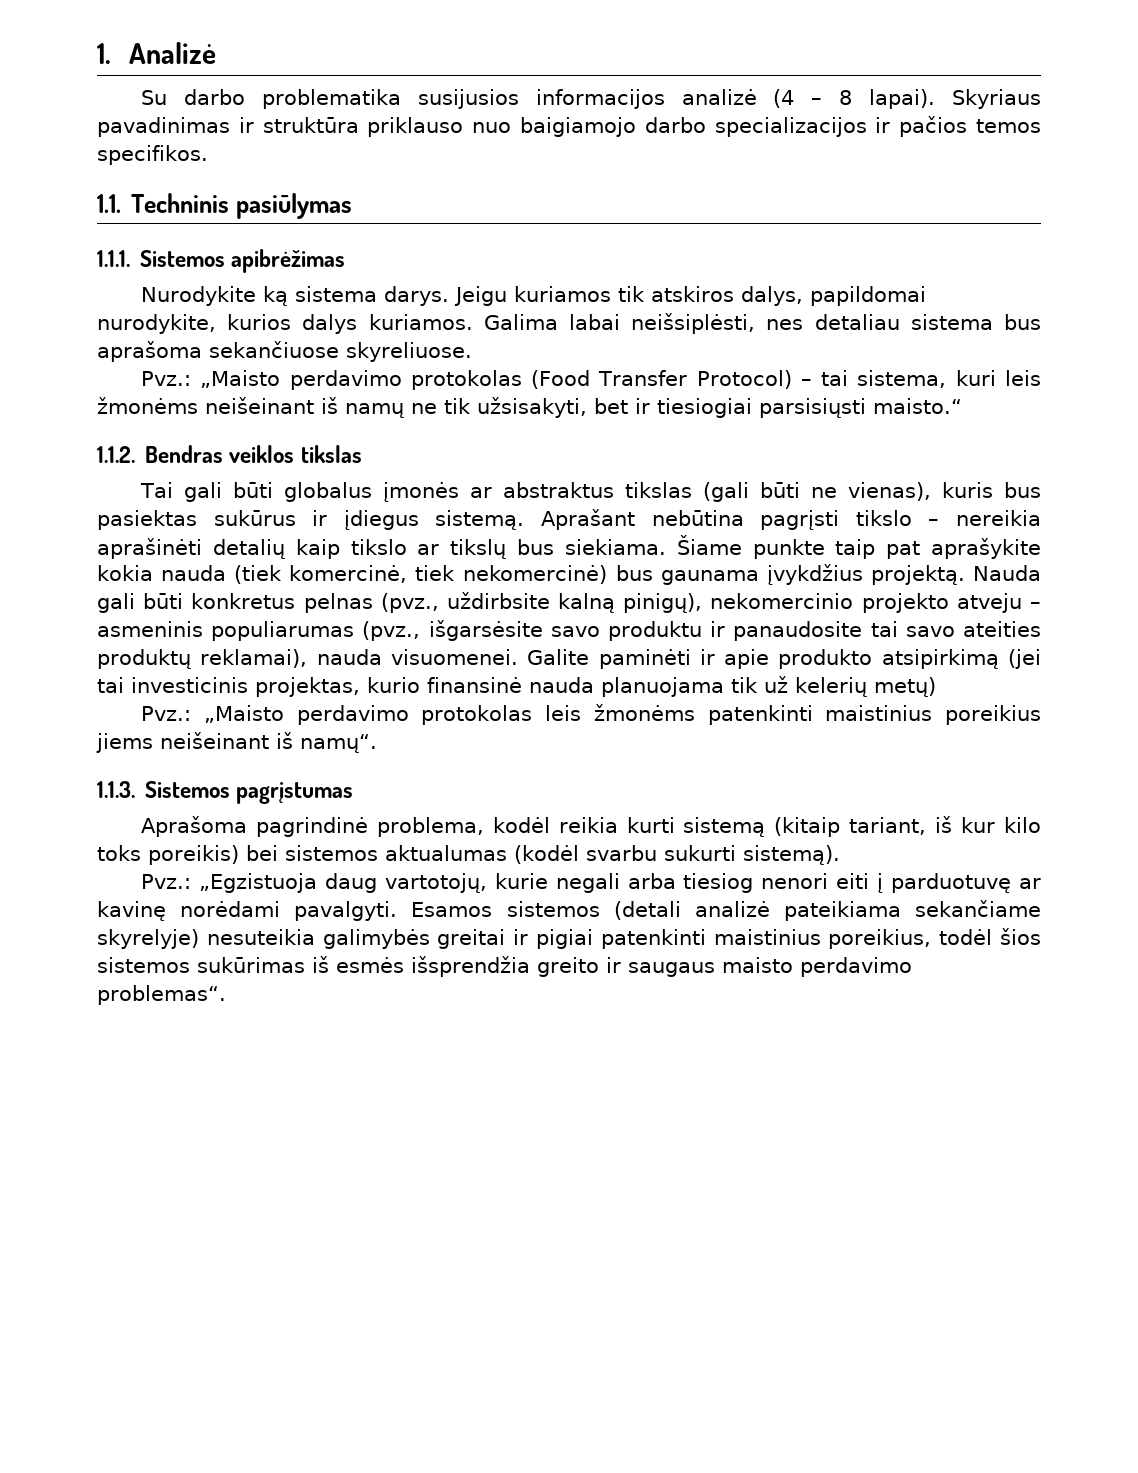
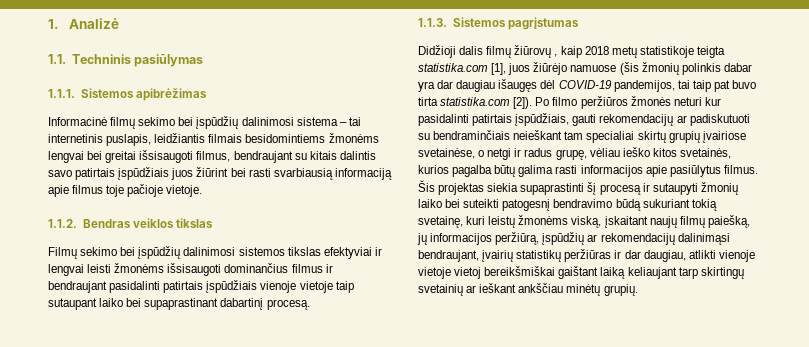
- Su darbo problematika susijusios informacijos analizė (4 – 8 lapai). Skyriaus pavadinimas ir struktūra priklauso nuo baigiamojo darbo specializacijos ir pačios temos specifikos.
- Nurodykite ką sistema darys. Jeigu kuriamos tik atskiros dalys, papildomai nurodykite, kurios dalys kuriamos. Galima labai neišsiplėsti, nes detaliau sistema bus aprašoma sekančiuose skyreliuose.
- Pvz.: „Maisto perdavimo protokolas (Food Transfer Protocol) – tai sistema, kuri leis žmonėms neišeinant iš namų ne tik užsisakyti, bet ir tiesiogiai parsisiųsti maisto.“
+ Informacinė filmų sekimo bei įspūdžių dalinimosi sistema – tai internetinis puslapis, leidžiantis filmais besidomintiems žmonėms lengvai bei greitai išsisaugoti filmus, bendraujant su kitais dalintis savo patirtais įspūdžiais juos žiūrint bei rasti svarbiausią informaciją apie filmus toje pačioje vietoje.
  1.1.2. Bendras veiklos tikslas
- Tai gali būti globalus įmonės ar abstraktus tikslas (gali būti ne vienas), kuris bus pasiektas sukūrus ir įdiegus sistemą. Aprašant nebūtina pagrįsti tikslo – nereikia aprašinėti detalių kaip tikslo ar tikslų bus siekiama. Šiame punkte taip pat aprašykite kokia nauda (tiek komercinė, tiek nekomercinė) bus gaunama įvykdžius projektą. Nauda gali būti konkretus pelnas (pvz., uždirbsite kalną pinigų), nekomercinio projekto atveju – asmeninis populiarumas (pvz., išgarsėsite savo produktu ir panaudosite tai savo ateities produktų reklamai), nauda visuomenei. Galite paminėti ir apie produkto atsipirkimą (jei tai investicinis projektas, kurio finansinė nauda planuojama tik už kelerių metų)
- Pvz.: „Maisto perdavimo protokolas leis žmonėms patenkinti maistinius poreikius jiems neišeinant iš namų“.
+ Filmų sekimo bei įspūdžių dalinimosi sistemos tikslas efektyviai ir lengvai leisti žmonėms išsisaugoti dominančius filmus ir bendraujant pasidalinti patirtais įspūdžiais vienoje vietoje taip sutaupant laiko bei supaprastinant dabartinį procesą.
  1.1.3. Sistemos pagrįstumas
- Aprašoma pagrindinė problema, kodėl reikia kurti sistemą (kitaip tariant, iš kur kilo toks poreikis) bei sistemos aktualumas (kodėl svarbu sukurti sistemą).
- Pvz.: „Egzistuoja daug vartotojų, kurie negali arba tiesiog nenori eiti į parduotuvę ar kavinę norėdami pavalgyti. Esamos sistemos (detali analizė pateikiama sekančiame skyrelyje) nesuteikia galimybės greitai ir pigiai patenkinti maistinius poreikius, todėl šios sistemos sukūrimas iš esmės išsprendžia greito ir saugaus maisto perdavimo problemas“.
+ Didžioji dalis filmų žiūrovų , kaip 2018 metų statistikoje teigta statistika.com [1], juos žiūrėjo namuose (šis žmonių polinkis dabar yra dar daugiau išaugęs dėl COVID-19 pandemijos, tai taip pat buvo tirta statistika.com [2]). Po filmo peržiūros žmonės neturi kur pasidalinti patirtais įspūdžiais, gauti rekomendacijų ar padiskutuoti su bendraminčiais neieškant tam specialiai skirtų grupių įvairiose svetainėse, o netgi ir radus grupę, vėliau ieško kitos svetainės, kurios pagalba būtų galima rasti informacijos apie pasiūlytus filmus. Šis projektas siekia supaprastinti šį procesą ir sutaupyti žmonių laiko bei suteikti patogesnį bendravimo būdą sukuriant tokią svetainę, kuri leistų žmonėms viską, įskaitant naujų filmų paiešką, jų informacijos peržiūrą, įspūdžių ar rekomendacijų dalinimąsi bendraujant, įvairių statistikų peržiūras ir dar daugiau, atlikti vienoje vietoje vietoj bereikšmiškai gaištant laiką keliaujant tarp skirtingų svetainių ar ieškant ankščiau minėtų grupių.

